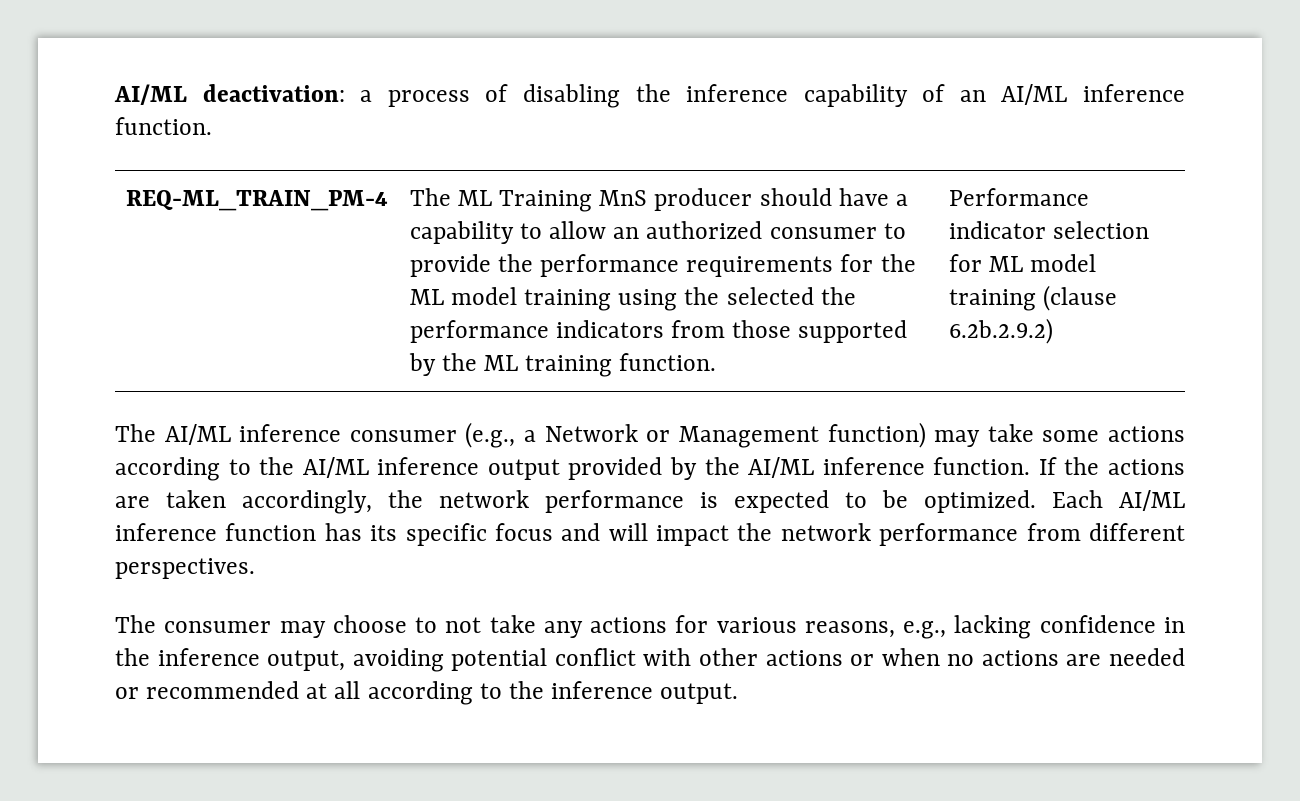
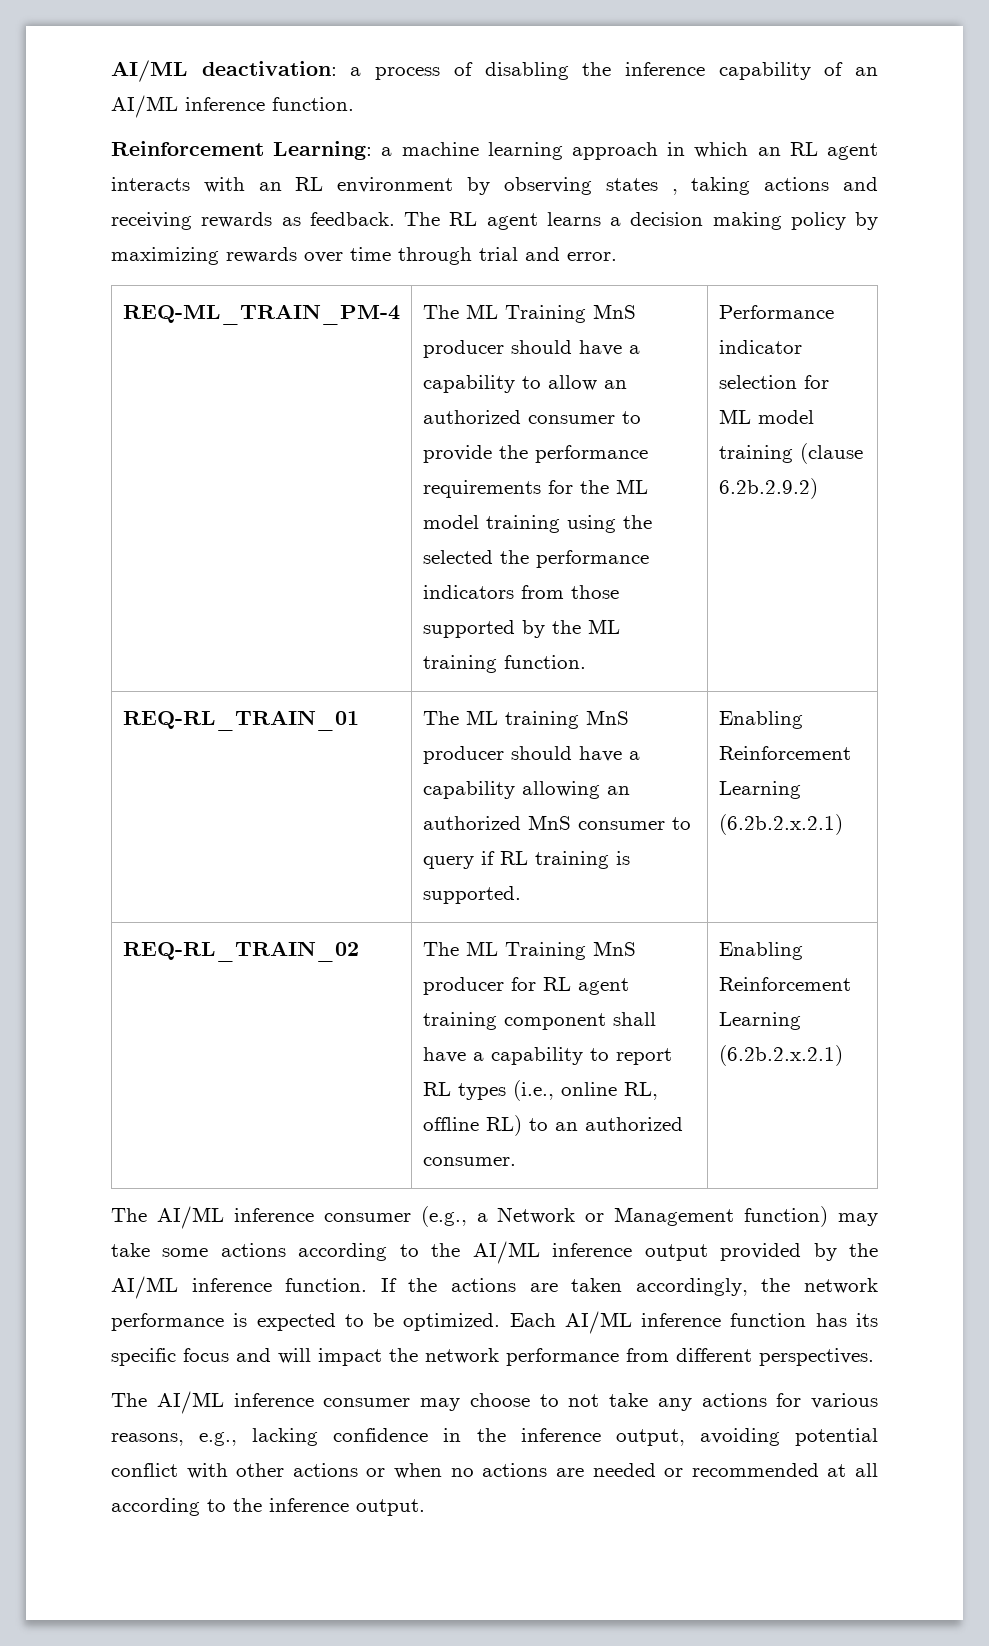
+ Reinforcement Learning: a machine learning approach in which an RL agent interacts with an RL environment by observing states , taking actions and receiving rewards as feedback. The RL agent learns a decision making policy by maximizing rewards over time through trial and error.
+ REQ-RL_TRAIN_01 | The ML training MnS producer should have a capability allowing an authorized MnS consumer to query if RL training is supported. | Enabling Reinforcement Learning (6.2b.2.x.2.1)
+ REQ-RL_TRAIN_02 | The ML Training MnS producer for RL agent training component shall have a capability to report RL types (i.e., online RL, offline RL) to an authorized consumer. | Enabling Reinforcement Learning (6.2b.2.x.2.1)
- The consumer may choose to not take any actions for various reasons, e.g., lacking confidence in the inference output, avoiding potential conflict with other actions or when no actions are needed or recommended at all according to the inference output.
+ The AI/ML inference consumer may choose to not take any actions for various reasons, e.g., lacking confidence in the inference output, avoiding potential conflict with other actions or when no actions are needed or recommended at all according to the inference output.

